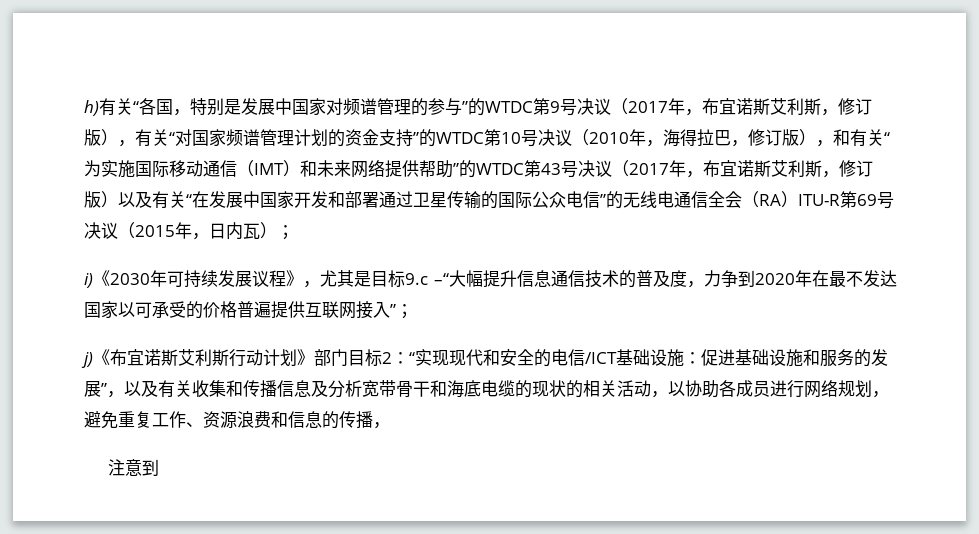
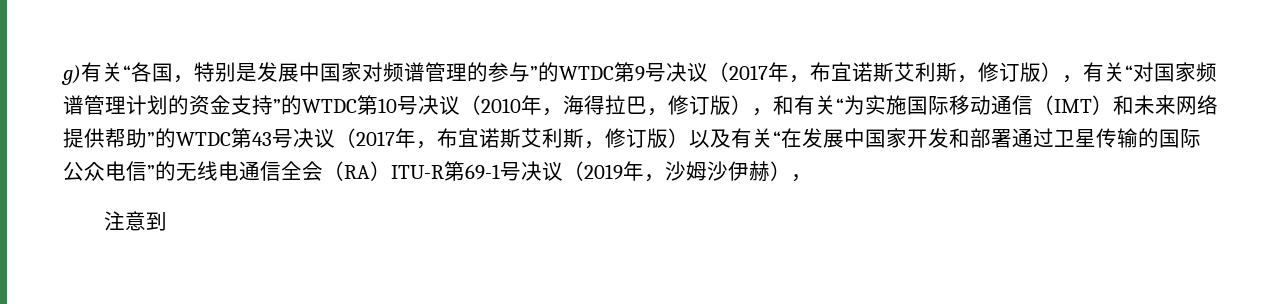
- h)有关“各国，特别是发展中国家对频谱管理的参与”的WTDC第9号决议（2017年，布宜诺斯艾利斯，修订版），有关“对国家频谱管理计划的资金支持”的WTDC第10号决议（2010年，海得拉巴，修订版），和有关“为实施国际移动通信（IMT）和未来网络提供帮助”的WTDC第43号决议（2017年，布宜诺斯艾利斯，修订版）以及有关“在发展中国家开发和部署通过卫星传输的国际公众电信”的无线电通信全会（RA）ITU-R第69号决议（2015年，日内瓦）；
- i)《2030年可持续发展议程》，尤其是目标9.c –“大幅提升信息通信技术的普及度，力争到2020年在最不发达国家以可承受的价格普遍提供互联网接入”；
- j)《布宜诺斯艾利斯行动计划》部门目标2：“实现现代和安全的电信/ICT基础设施：促进基础设施和服务的发展”，以及有关收集和传播信息及分析宽带骨干和海底电缆的现状的相关活动，以协助各成员进行网络规划，避免重复工作、资源浪费和信息的传播，
+ g)有关“各国，特别是发展中国家对频谱管理的参与”的WTDC第9号决议（2017年，布宜诺斯艾利斯，修订版），有关“对国家频谱管理计划的资金支持”的WTDC第10号决议（2010年，海得拉巴，修订版），和有关“为实施国际移动通信（IMT）和未来网络提供帮助”的WTDC第43号决议（2017年，布宜诺斯艾利斯，修订版）以及有关“在发展中国家开发和部署通过卫星传输的国际公众电信”的无线电通信全会（RA）ITU-R第69-1号决议（2019年，沙姆沙伊赫），

